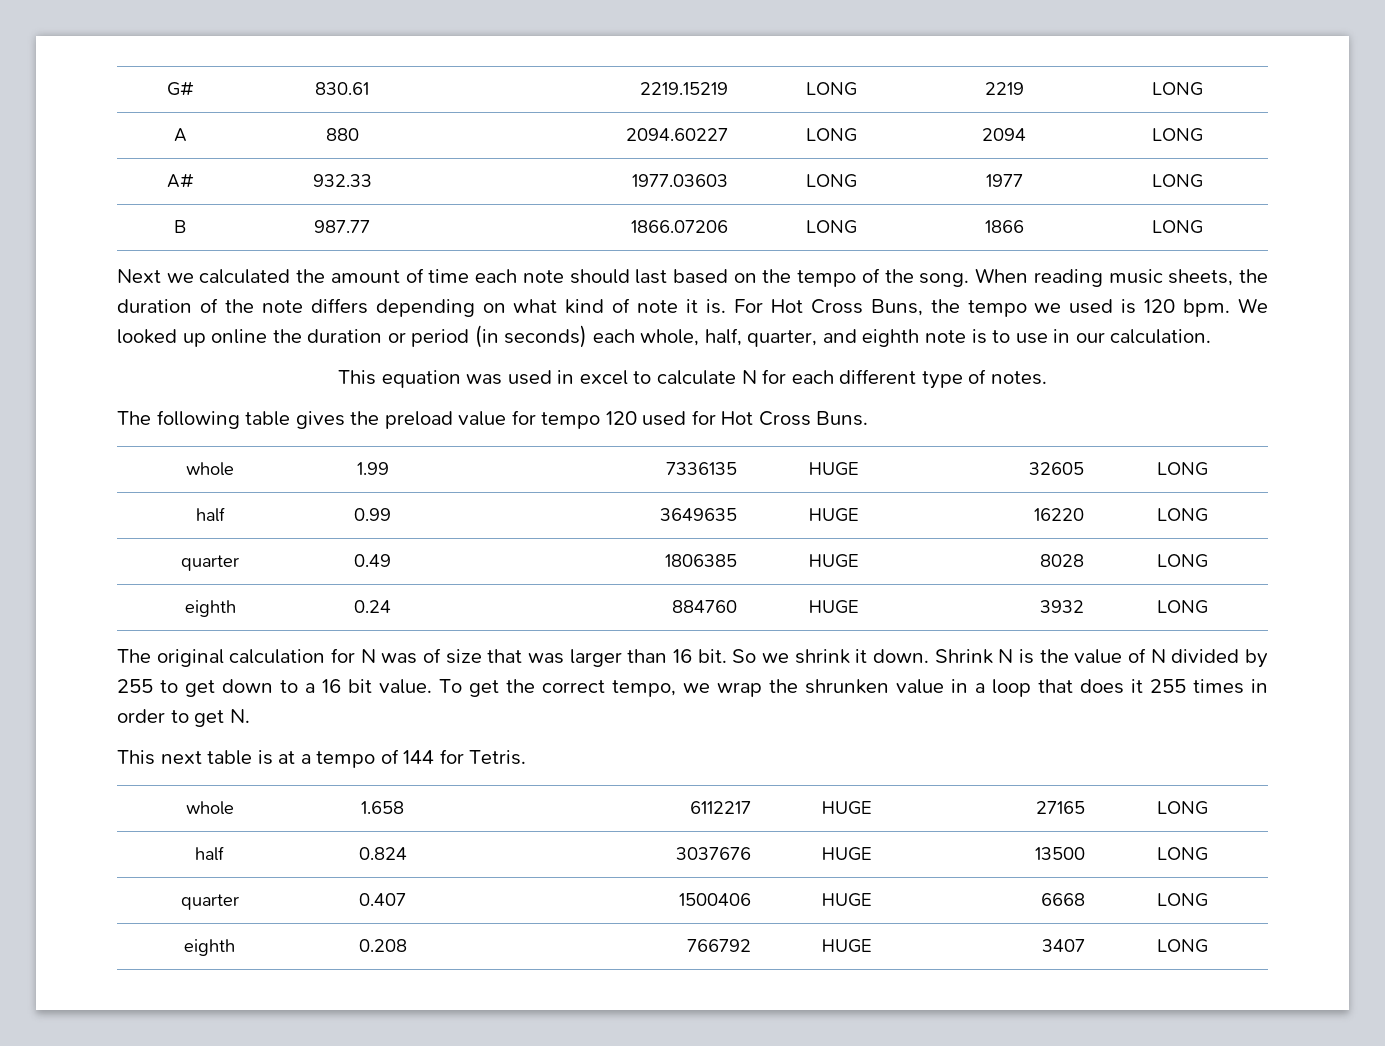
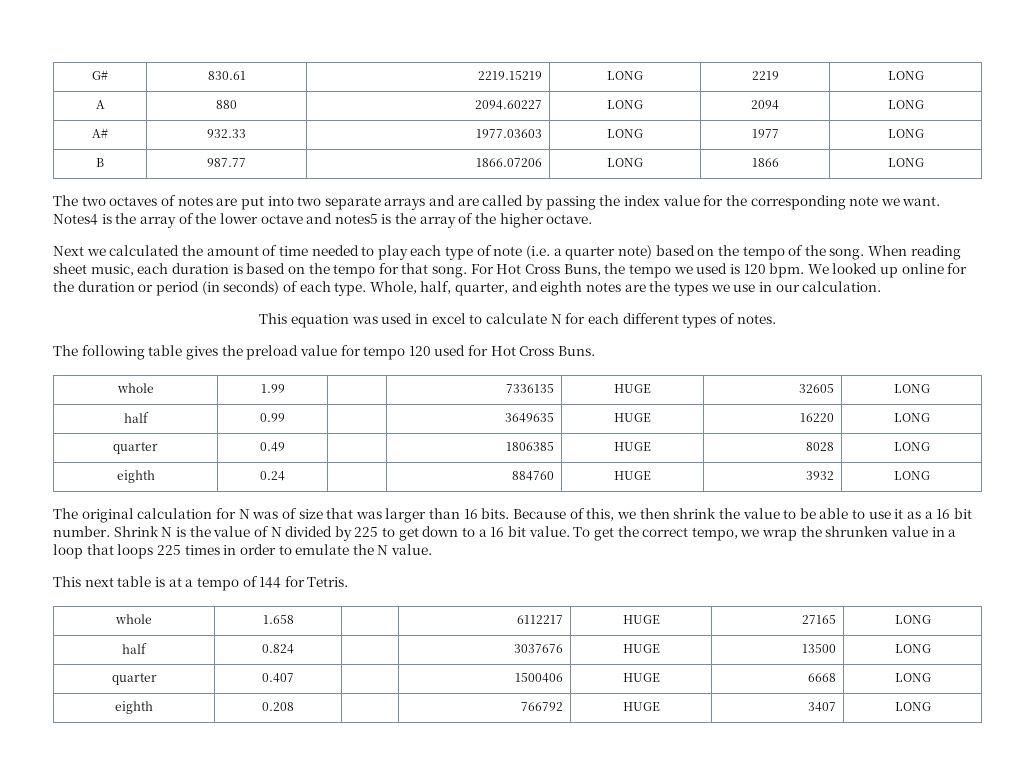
+ The two octaves of notes are put into two separate arrays and are called by passing the index value for the corresponding note we want. Notes4 is the array of the lower octave and notes5 is the array of the higher octave.
- Next we calculated the amount of time each note should last based on the tempo of the song.
+ Next we calculated the amount of time needed to play each type of note (i.e. a quarter note) based on the tempo of the song.
- When reading music sheets, the duration of the note differs depending on what kind of note it is.
+ When reading sheet music, each duration is based on the tempo for that song.
- We looked up online the duration or period (in seconds) each whole, half, quarter, and eighth note is to use in our calculation.
+ We looked up online for the duration or period (in seconds) of each type. Whole, half, quarter, and eighth notes are the types we use in our calculation.
- This equation was used in excel to calculate N for each different type of notes.
+ This equation was used in excel to calculate N for each different types of notes.
- The original calculation for N was of size that was larger than 16 bit. So we shrink it down.
+ The original calculation for N was of size that was larger than 16 bits. Because of this, we then shrink the value to be able to use it as a 16 bit number.
- Shrink N is the value of N divided by 255 to get down to a 16 bit value.
+ Shrink N is the value of N divided by 225 to get down to a 16 bit value.
- To get the correct tempo, we wrap the shrunken value in a loop that does it 255 times in order to get N.
+ To get the correct tempo, we wrap the shrunken value in a loop that loops 225 times in order to emulate the N value.

